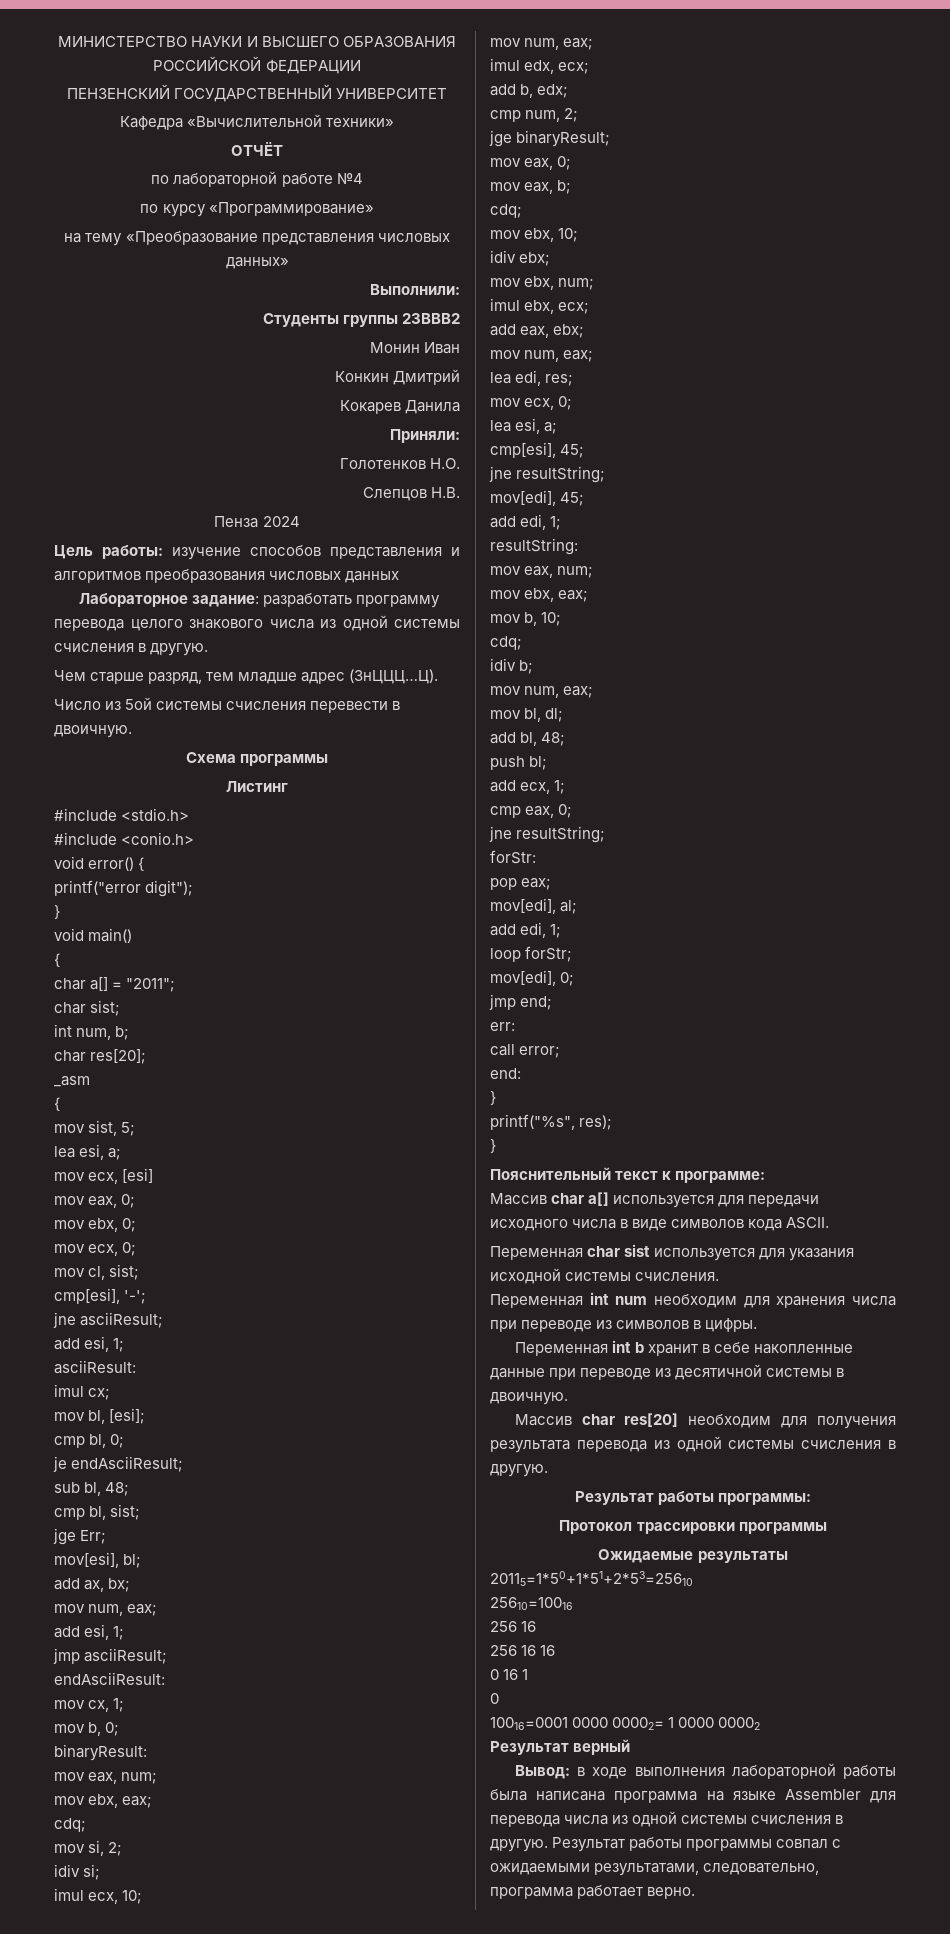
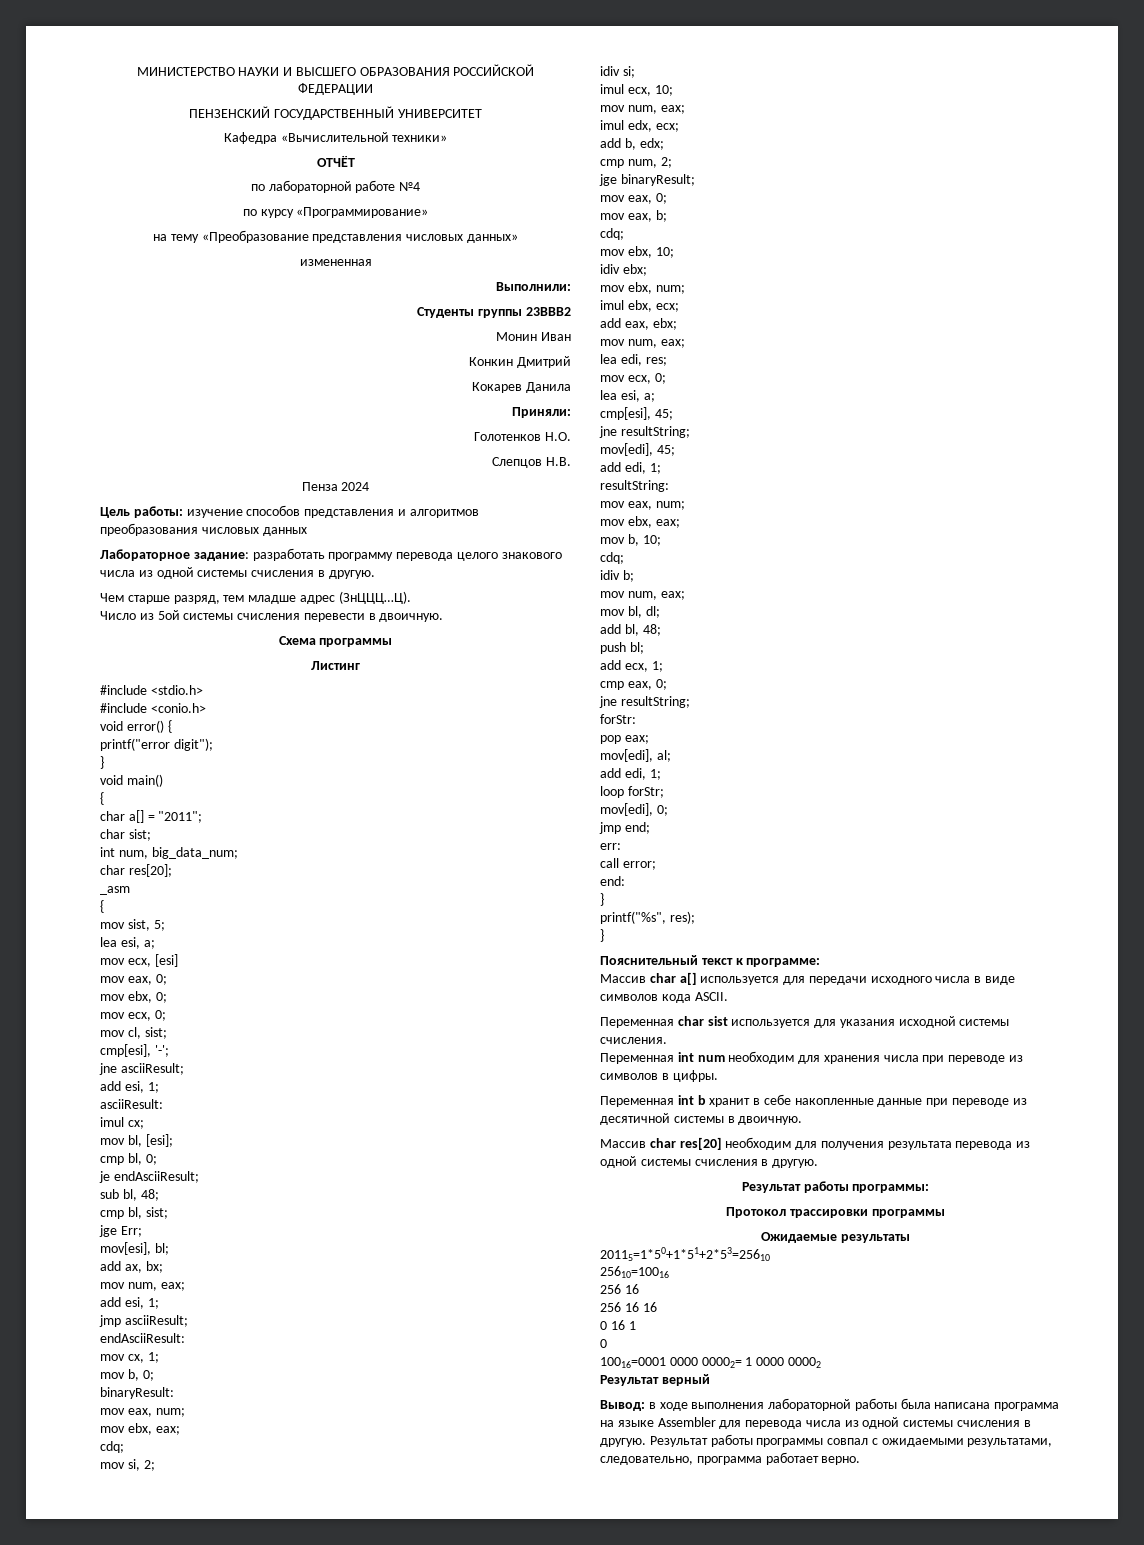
+ измененная
- int num, b;
+ int num, big_data_num;

